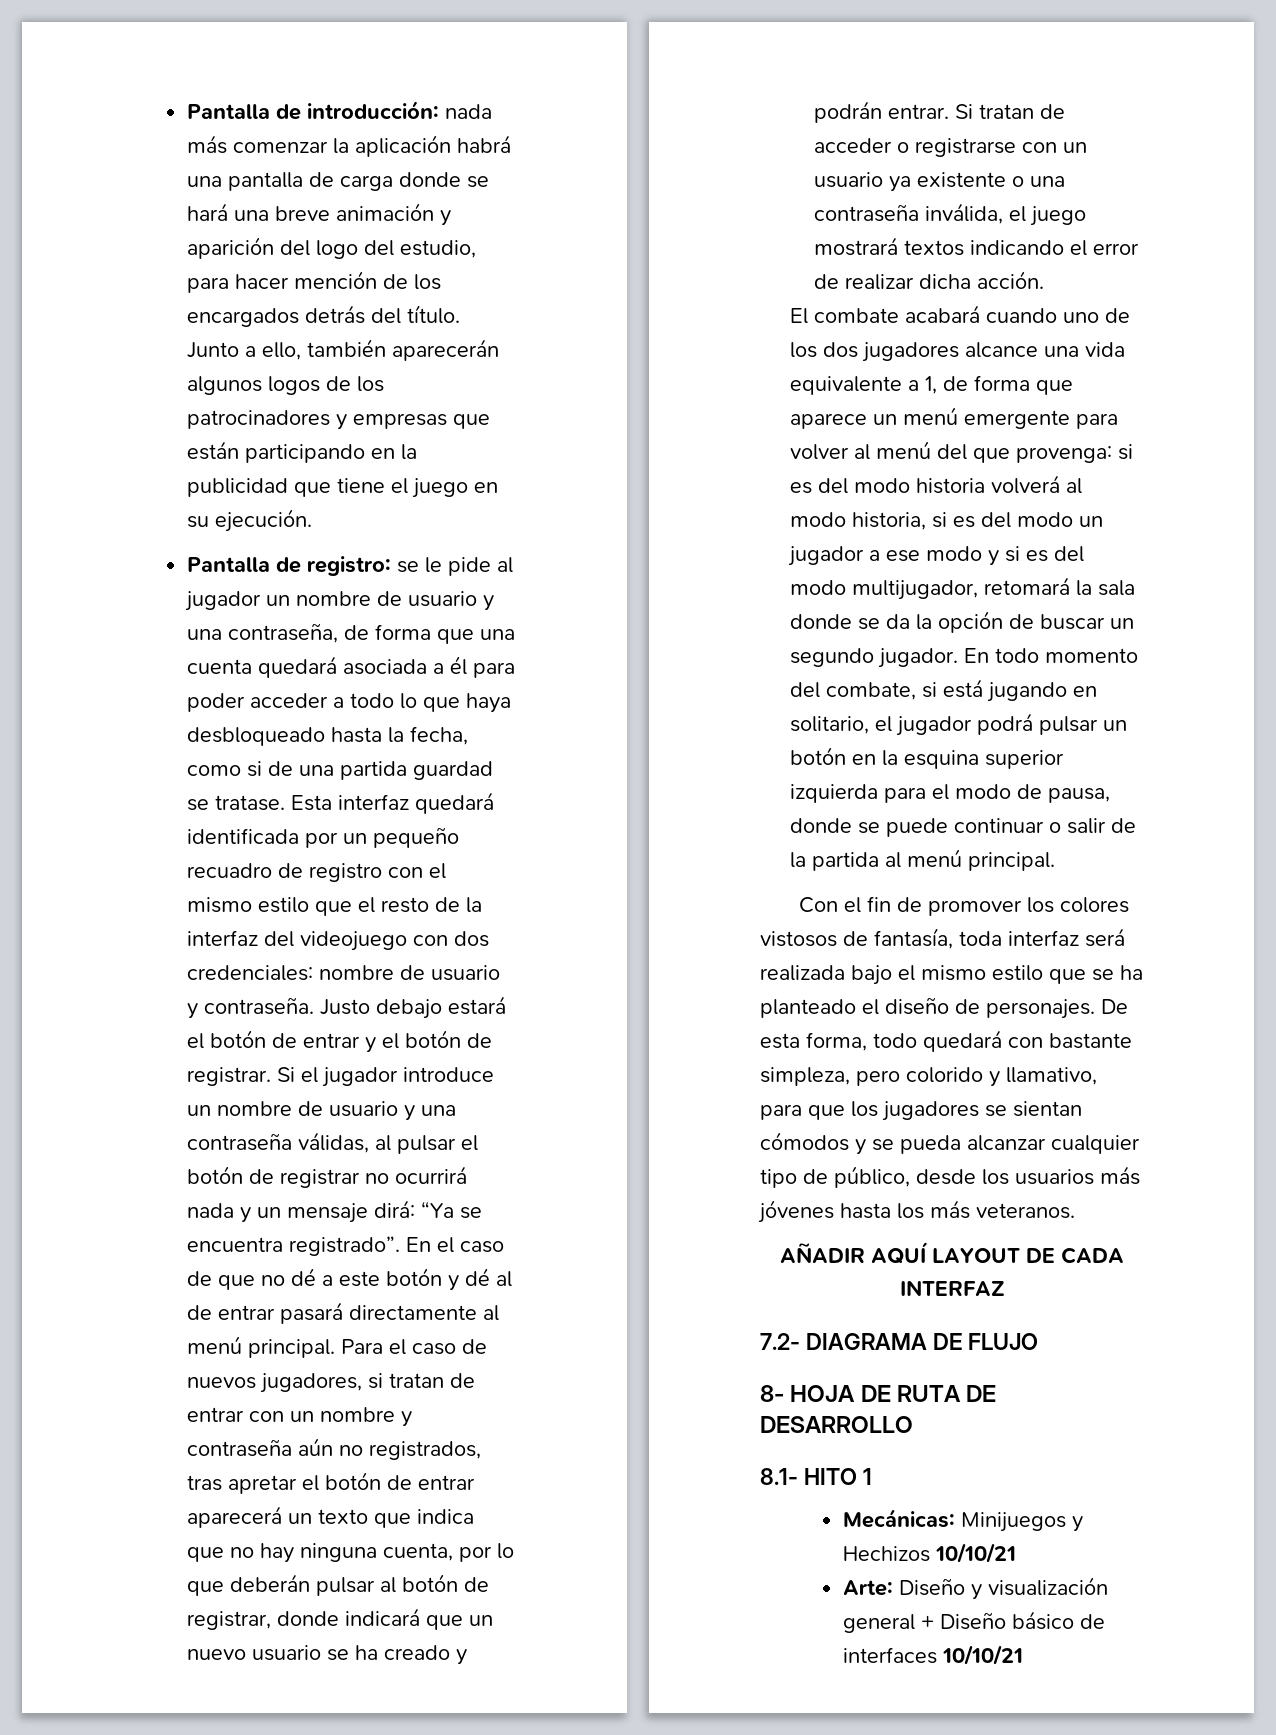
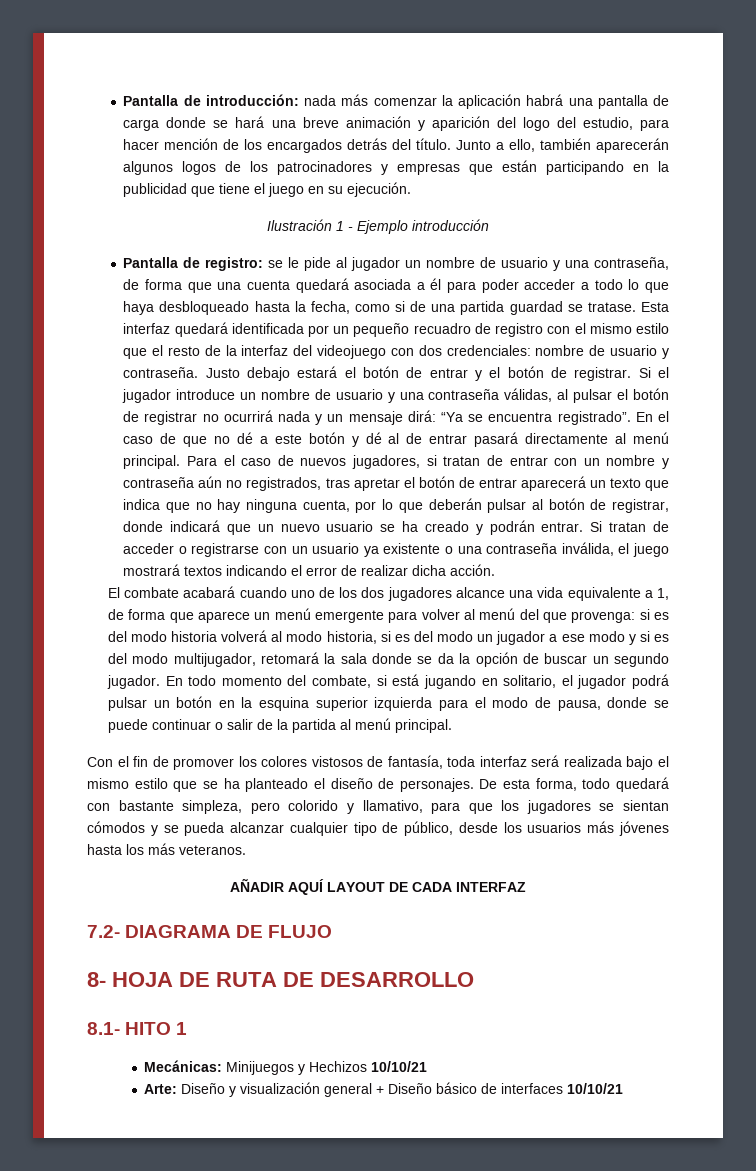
+ Ilustración 1 - Ejemplo introducción

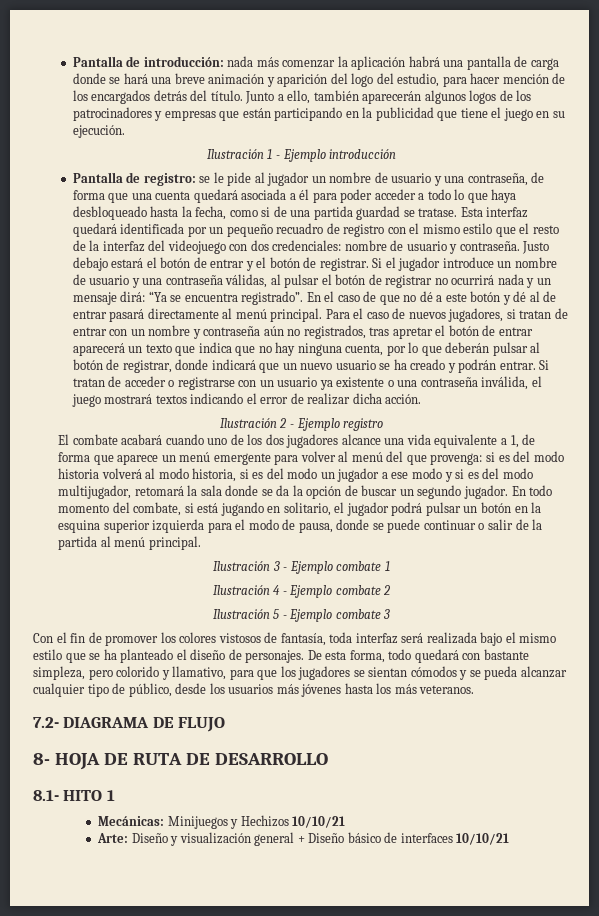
+ Ilustración 2 - Ejemplo registro
+ Ilustración 3 - Ejemplo combate 1
+ Ilustración 4 - Ejemplo combate 2
+ Ilustración 5 - Ejemplo combate 3
- AÑADIR AQUÍ LAYOUT DE CADA INTERFAZ

